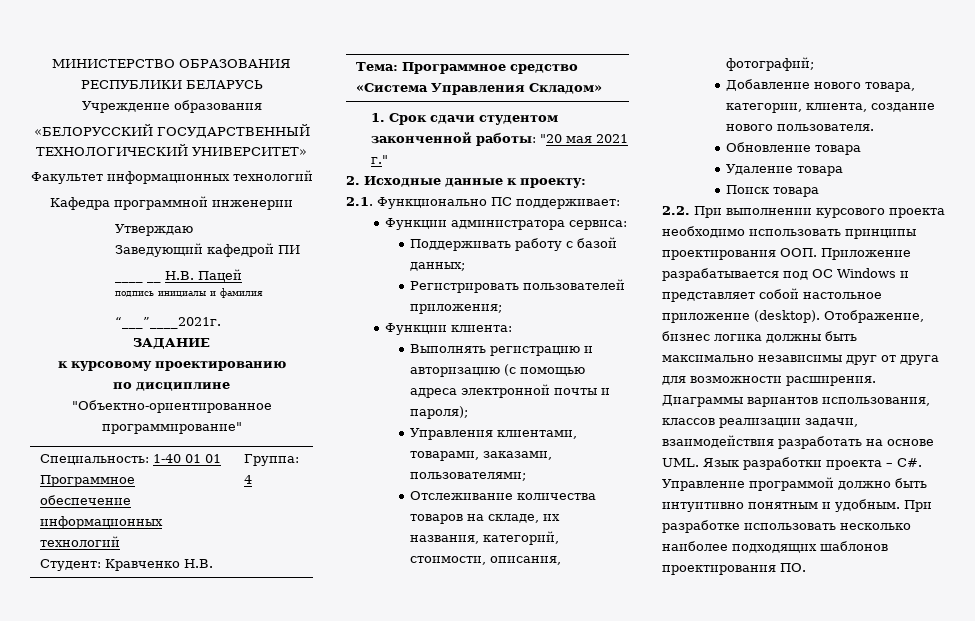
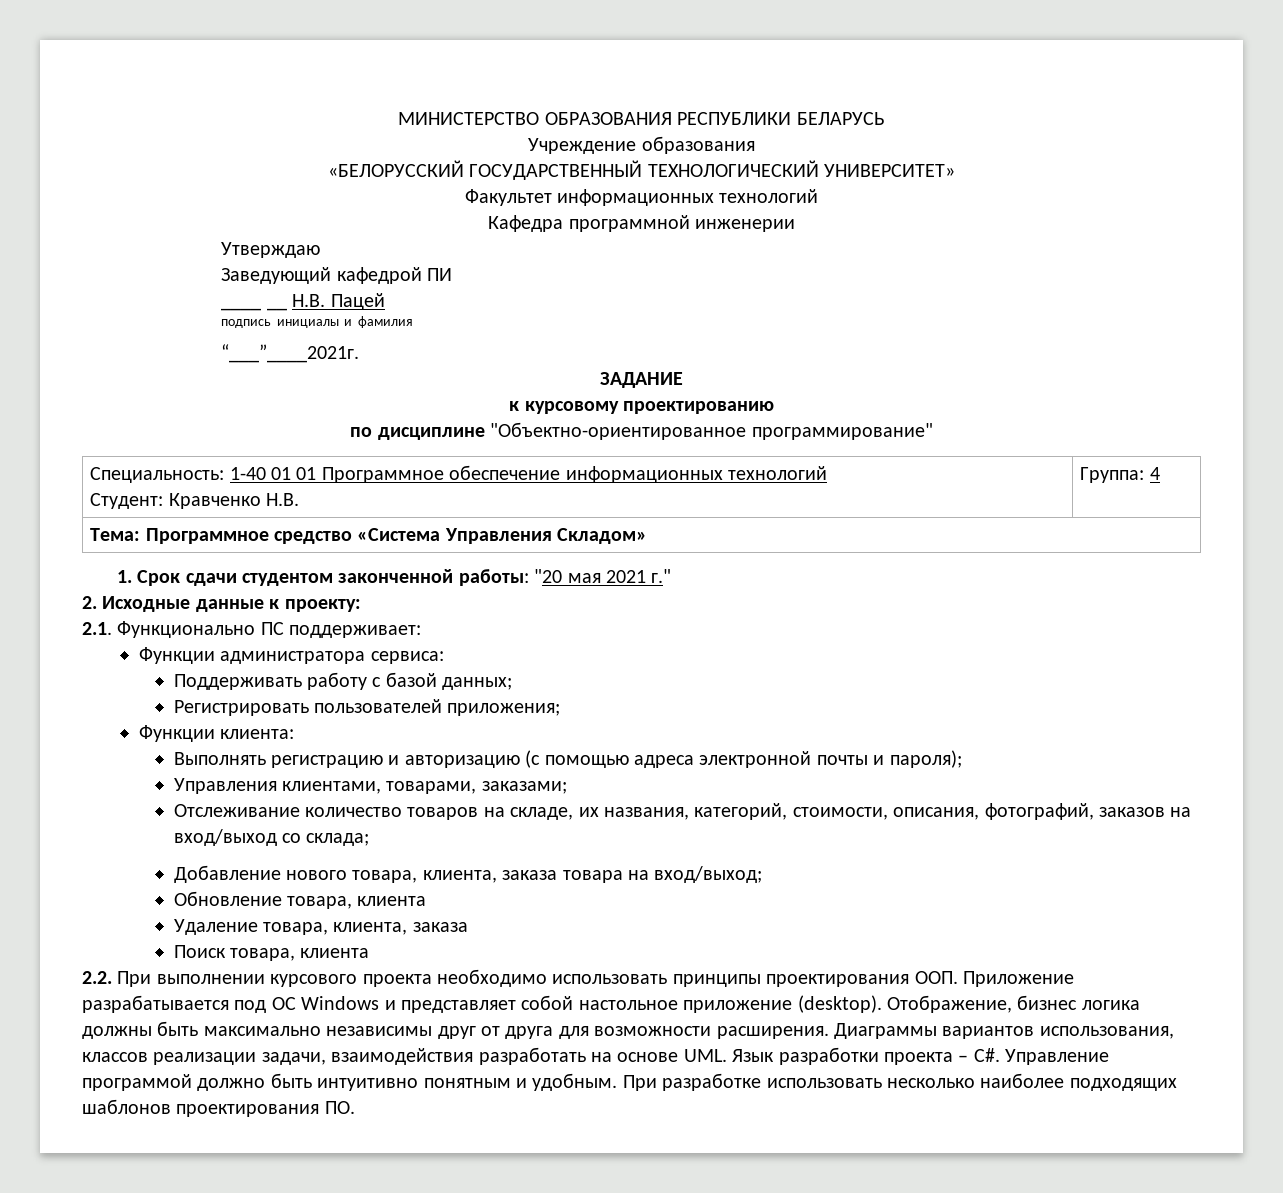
- Управления клиентами, товарами, заказами, пользователями;
+ Управления клиентами, товарами, заказами;
- Отслеживание количества товаров на складе, их названия, категорий, стоимости, описания, фотографий;
- Добавление нового товара, категории, клиента, создание нового пользователя.
+ Отслеживание количество товаров на складе, их названия, категорий, стоимости, описания, фотографий, заказов на вход/выход со склада;
+ Добавление нового товара, клиента, заказа товара на вход/выход;
- Обновление товара
+ Обновление товара, клиента
- Удаление товара
+ Удаление товара, клиента, заказа
- Поиск товара
+ Поиск товара, клиента

